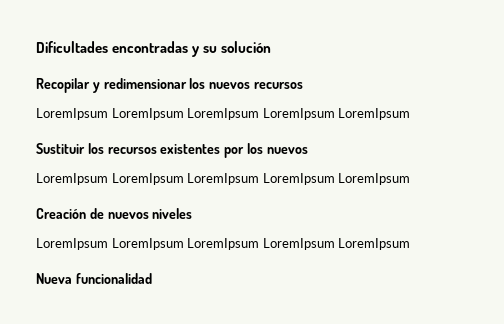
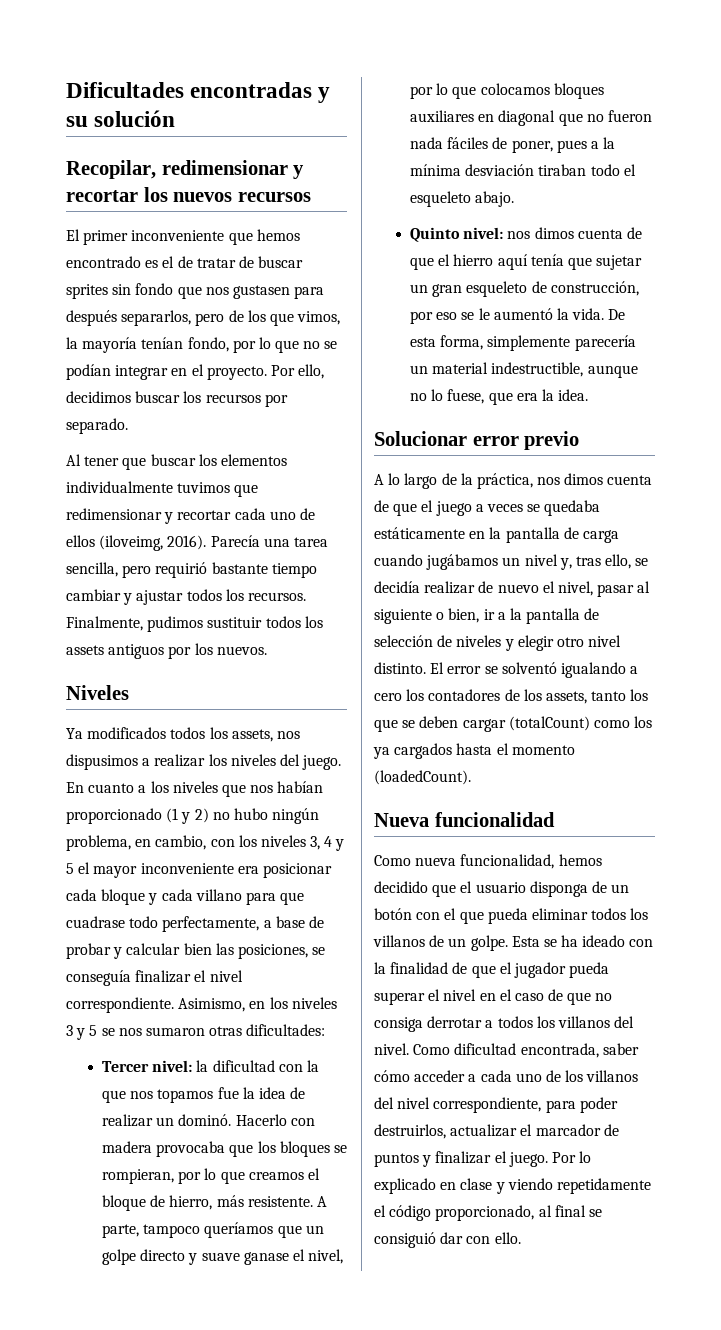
- Recopilar y redimensionar los nuevos recursos
- LoremIpsum LoremIpsum LoremIpsum LoremIpsum LoremIpsum
- Sustituir los recursos existentes por los nuevos
- LoremIpsum LoremIpsum LoremIpsum LoremIpsum LoremIpsum
- Creación de nuevos niveles
- LoremIpsum LoremIpsum LoremIpsum LoremIpsum LoremIpsum
+ Recopilar, redimensionar y recortar los nuevos recursos
+ El primer inconveniente que hemos encontrado es el de tratar de buscar sprites sin fondo que nos gustasen para después separarlos, pero de los que vimos, la mayoría tenían fondo, por lo que no se podían integrar en el proyecto. Por ello, decidimos buscar los recursos por separado.
+ Al tener que buscar los elementos individualmente tuvimos que redimensionar y recortar cada uno de ellos (iloveimg, 2016). Parecía una tarea sencilla, pero requirió bastante tiempo cambiar y ajustar todos los recursos. Finalmente, pudimos sustituir todos los assets antiguos por los nuevos.
+ Niveles
+ Ya modificados todos los assets, nos dispusimos a realizar los niveles del juego. En cuanto a los niveles que nos habían proporcionado (1 y 2) no hubo ningún problema, en cambio, con los niveles 3, 4 y 5 el mayor inconveniente era posicionar cada bloque y cada villano para que cuadrase todo perfectamente, a base de probar y calcular bien las posiciones, se conseguía finalizar el nivel correspondiente. Asimismo, en los niveles 3 y 5 se nos sumaron otras dificultades:
+ Tercer nivel: la dificultad con la que nos topamos fue la idea de realizar un dominó. Hacerlo con madera provocaba que los bloques se rompieran, por lo que creamos el bloque de hierro, más resistente. A parte, tampoco queríamos que un golpe directo y suave ganase el nivel, por lo que colocamos bloques auxiliares en diagonal que no fueron nada fáciles de poner, pues a la mínima desviación tiraban todo el esqueleto abajo.
+ Quinto nivel: nos dimos cuenta de que el hierro aquí tenía que sujetar un gran esqueleto de construcción, por eso se le aumentó la vida. De esta forma, simplemente parecería un material indestructible, aunque no lo fuese, que era la idea.
+ Solucionar error previo
+ A lo largo de la práctica, nos dimos cuenta de que el juego a veces se quedaba estáticamente en la pantalla de carga cuando jugábamos un nivel y, tras ello, se decidía realizar de nuevo el nivel, pasar al siguiente o bien, ir a la pantalla de selección de niveles y elegir otro nivel distinto. El error se solventó igualando a cero los contadores de los assets, tanto los que se deben cargar (totalCount) como los ya cargados hasta el momento (loadedCount).
  Nueva funcionalidad
+ Como nueva funcionalidad, hemos decidido que el usuario disponga de un botón con el que pueda eliminar todos los villanos de un golpe. Esta se ha ideado con la finalidad de que el jugador pueda superar el nivel en el caso de que no consiga derrotar a todos los villanos del nivel. Como dificultad encontrada, saber cómo acceder a cada uno de los villanos del nivel correspondiente, para poder destruirlos, actualizar el marcador de puntos y finalizar el juego. Por lo explicado en clase y viendo repetidamente el código proporcionado, al final se consiguió dar con ello.

